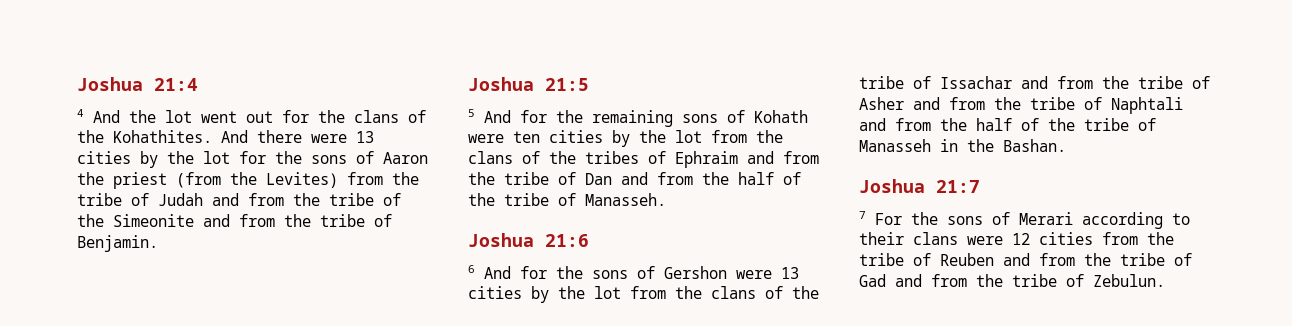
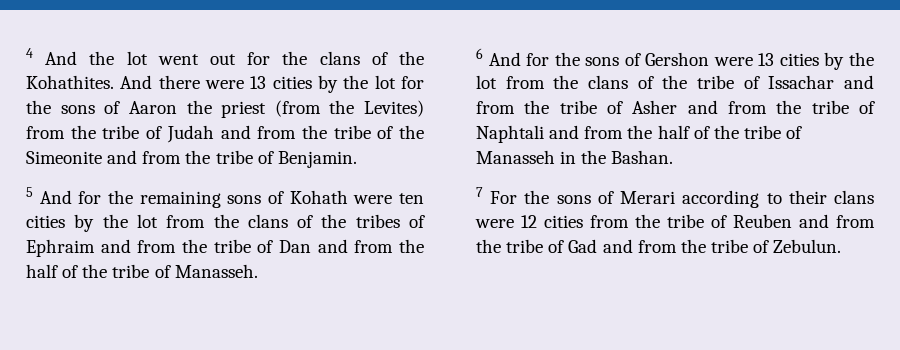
- Joshua 21:4
- Joshua 21:5
- Joshua 21:6
- Joshua 21:7

